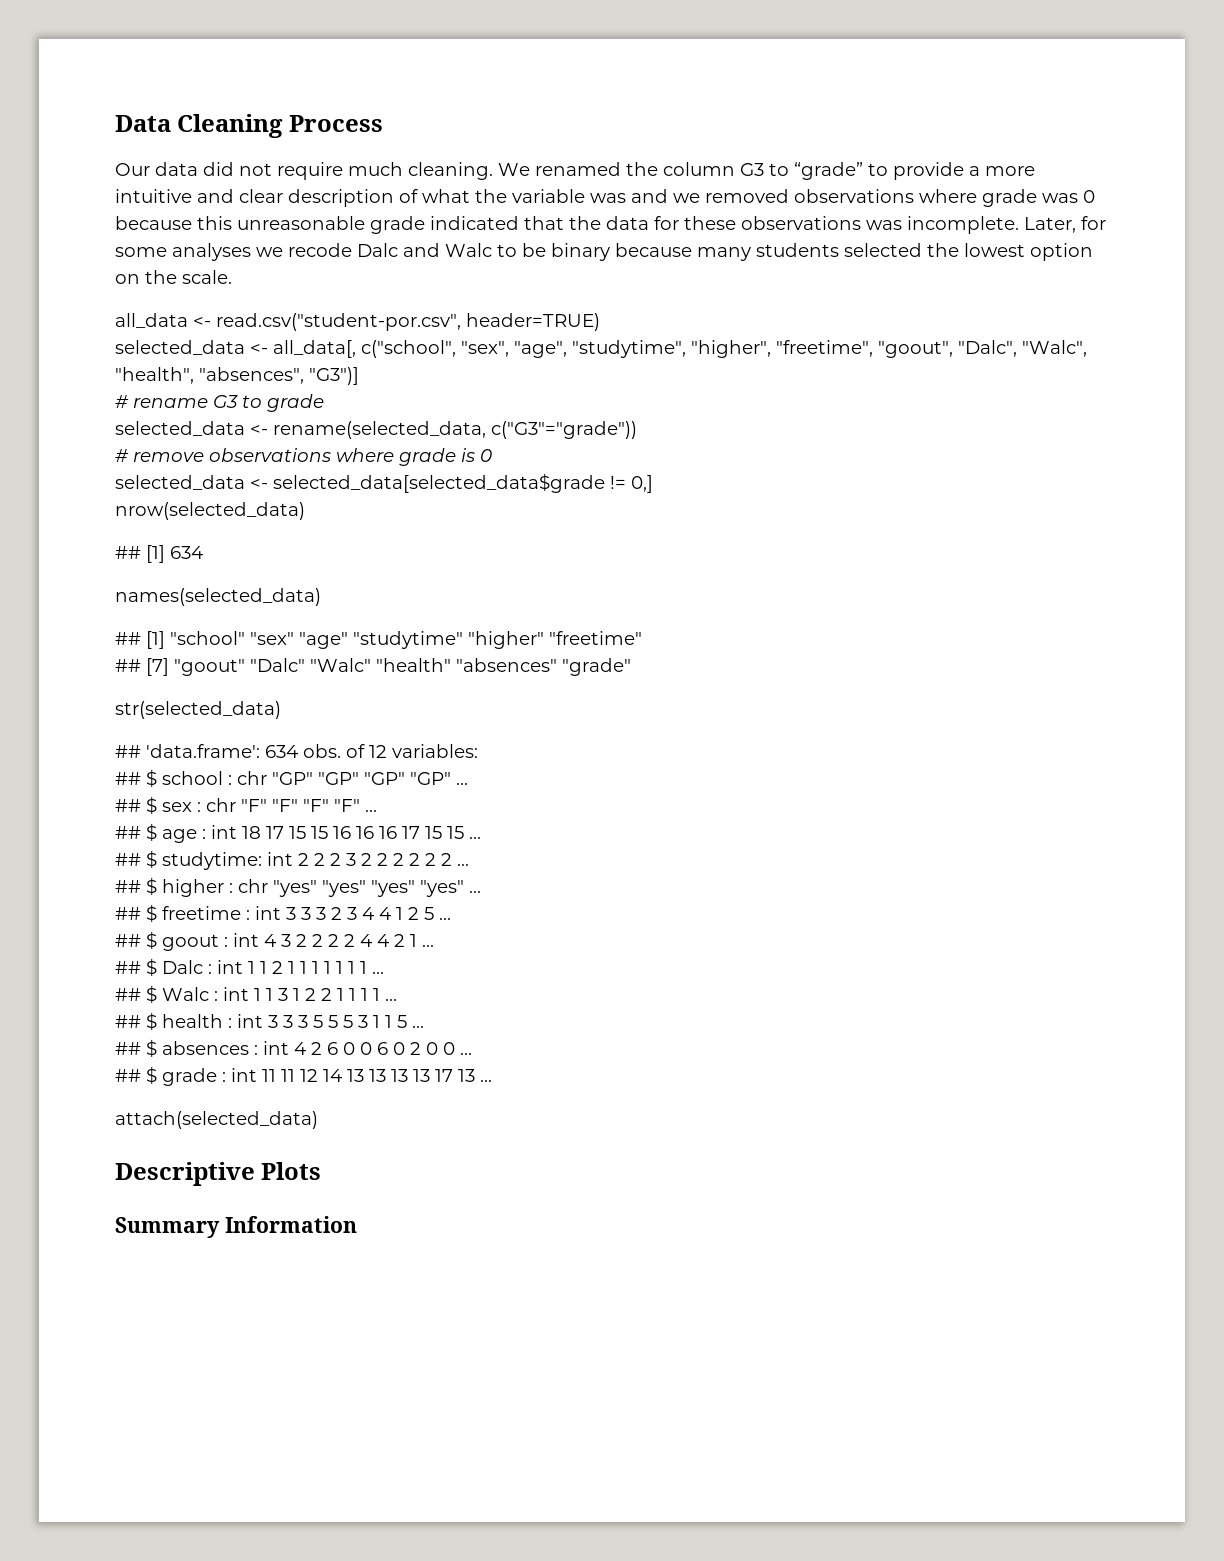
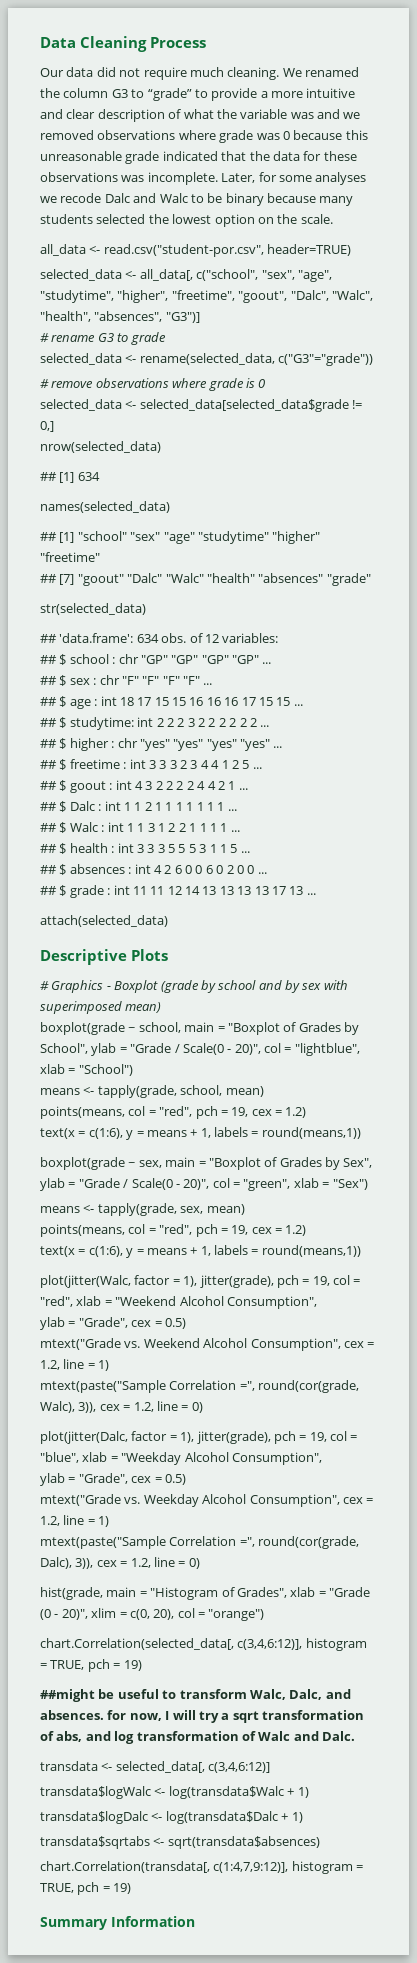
+ # Graphics - Boxplot (grade by school and by sex with superimposed mean)
+ boxplot(grade ~ school, main = "Boxplot of Grades by School", ylab = "Grade / Scale(0 - 20)", col = "lightblue", xlab = "School")
+ means <- tapply(grade, school, mean)
+ points(means, col = "red", pch = 19, cex = 1.2)
+ text(x = c(1:6), y = means + 1, labels = round(means,1))
+ boxplot(grade ~ sex, main = "Boxplot of Grades by Sex", ylab = "Grade / Scale(0 - 20)", col = "green", xlab = "Sex")
+ means <- tapply(grade, sex, mean)
+ points(means, col = "red", pch = 19, cex = 1.2)
+ text(x = c(1:6), y = means + 1, labels = round(means,1))
+ plot(jitter(Walc, factor = 1), jitter(grade), pch = 19, col = "red", xlab = "Weekend Alcohol Consumption",
+ ylab = "Grade", cex = 0.5)
+ mtext("Grade vs. Weekend Alcohol Consumption", cex = 1.2, line = 1)
+ mtext(paste("Sample Correlation =", round(cor(grade, Walc), 3)), cex = 1.2, line = 0)
+ plot(jitter(Dalc, factor = 1), jitter(grade), pch = 19, col = "blue", xlab = "Weekday Alcohol Consumption",
+ ylab = "Grade", cex = 0.5)
+ mtext("Grade vs. Weekday Alcohol Consumption", cex = 1.2, line = 1)
+ mtext(paste("Sample Correlation =", round(cor(grade, Dalc), 3)), cex = 1.2, line = 0)
+ hist(grade, main = "Histogram of Grades", xlab = "Grade (0 - 20)", xlim = c(0, 20), col = "orange")
+ chart.Correlation(selected_data[, c(3,4,6:12)], histogram = TRUE, pch = 19)
+ ##might be useful to transform Walc, Dalc, and absences. for now, I will try a sqrt transformation of abs, and log transformation of Walc and Dalc.
+ transdata <- selected_data[, c(3,4,6:12)]
+ transdata$logWalc <- log(transdata$Walc + 1)
+ transdata$logDalc <- log(transdata$Dalc + 1)
+ transdata$sqrtabs <- sqrt(transdata$absences)
+ chart.Correlation(transdata[, c(1:4,7,9:12)], histogram = TRUE, pch = 19)

